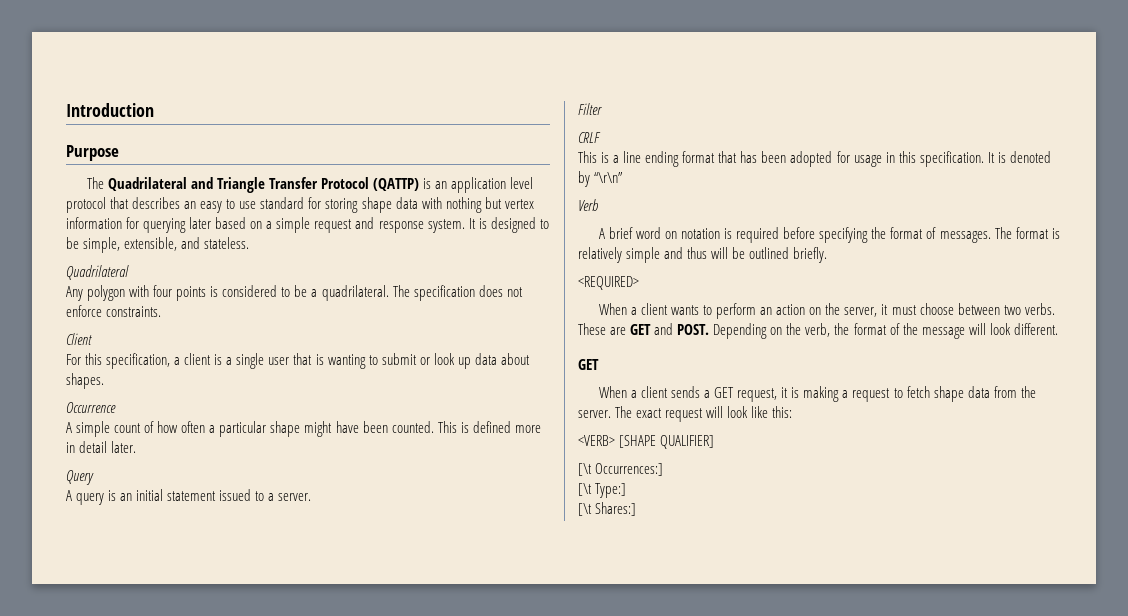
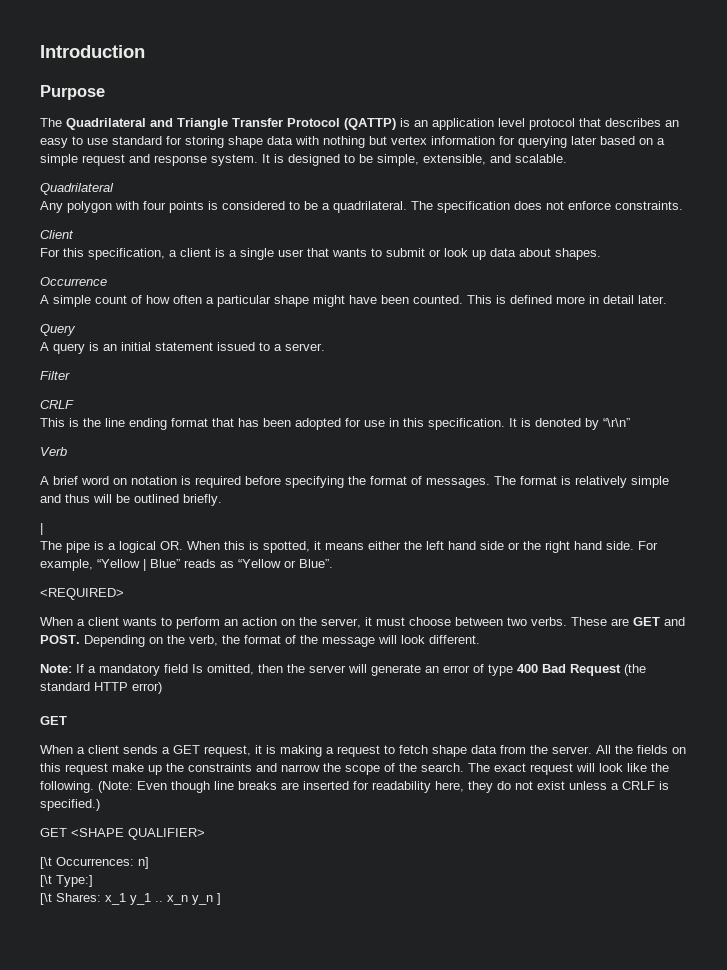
- It is designed to be simple, extensible, and stateless.
+ It is designed to be simple, extensible, and scalable.
- For this specification, a client is a single user that is wanting to submit or look up data about shapes.
+ For this specification, a client is a single user that wants to submit or look up data about shapes.
- This is a line ending format that has been adopted for usage in this specification.
+ This is the line ending format that has been adopted for use in this specification.
  The format is relatively simple and thus will be outlined briefly.
+ |
+ The pipe is a logical OR. When this is spotted, it means either the left hand side or the right hand side. For example, “Yellow | Blue” reads as “Yellow or Blue”.
+ Note: If a mandatory field Is omitted, then the server will generate an error of type 400 Bad Request (the standard HTTP error)
+ All the fields on this request make up the constraints and narrow the scope of the search.
- The exact request will look like this:
- <VERB> [SHAPE QUALIFIER]
- [\t Occurrences:]
+ The exact request will look like the following. (Note: Even though line breaks are inserted for readability here, they do not exist unless a CRLF is specified.)
+ GET <SHAPE QUALIFIER>
+ [\t Occurrences: n]
- [\t Shares:]
+ [\t Shares: x_1 y_1 .. x_n y_n ]

